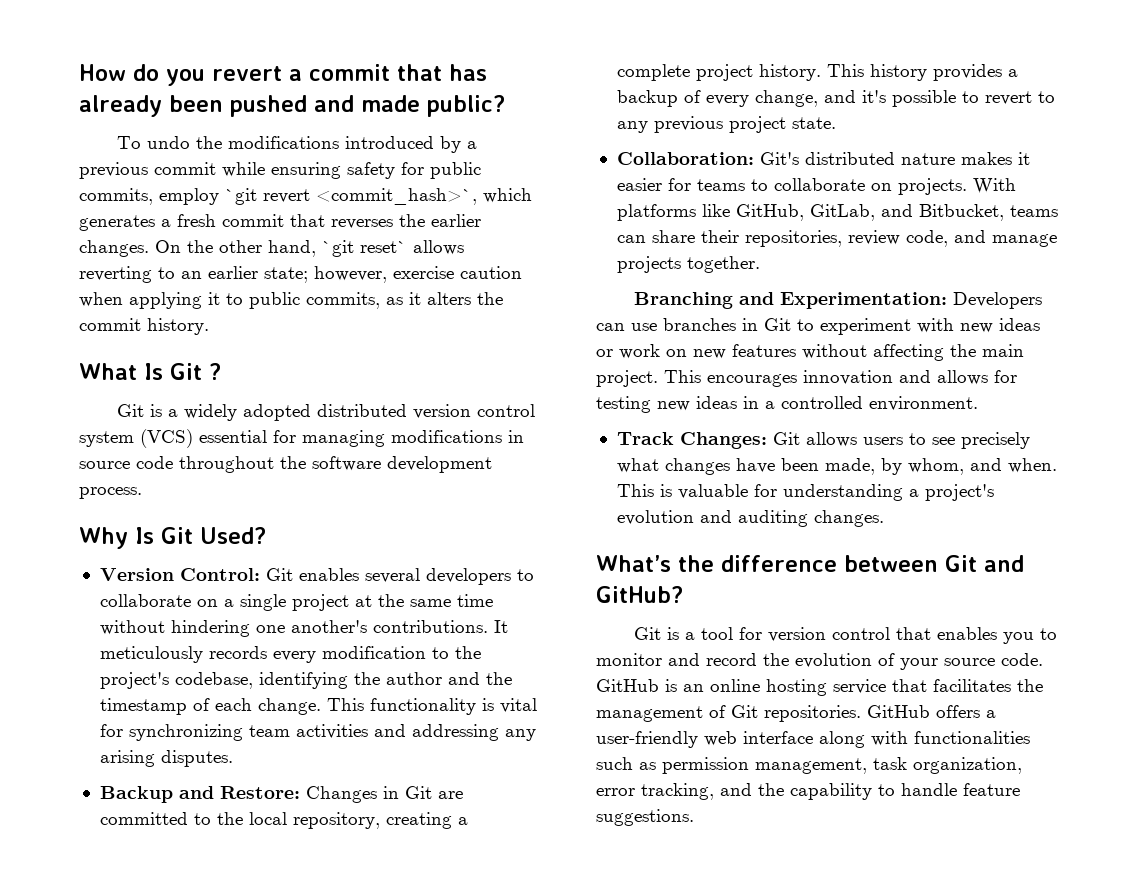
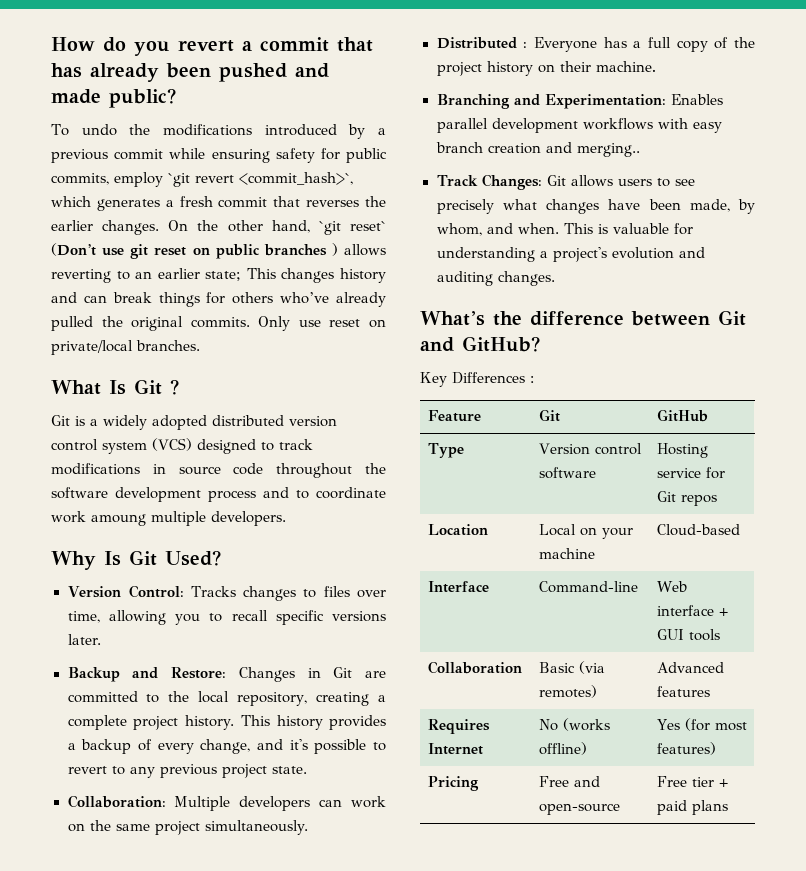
- On the other hand, `git reset` allows reverting to an earlier state; however, exercise caution when applying it to public commits, as it alters the commit history.
+ On the other hand, `git reset` (Don’t use git reset on public branches ) allows reverting to an earlier state; This changes history and can break things for others who’ve already pulled the original commits. Only use reset on private/local branches.
- Git is a widely adopted distributed version control system (VCS) essential for managing modifications in source code throughout the software development process.
+ Git is a widely adopted distributed version control system (VCS) designed to track modifications in source code throughout the software development process and to coordinate work amoung multiple developers.
- Version Control: Git enables several developers to collaborate on a single project at the same time without hindering one another's contributions. It meticulously records every modification to the project's codebase, identifying the author and the timestamp of each change. This functionality is vital for synchronizing team activities and addressing any arising disputes.
+ Version Control: Tracks changes to files over time, allowing you to recall specific versions later.
- Collaboration: Git's distributed nature makes it easier for teams to collaborate on projects. With platforms like GitHub, GitLab, and Bitbucket, teams can share their repositories, review code, and manage projects together.
- Branching and Experimentation: Developers can use branches in Git to experiment with new ideas or work on new features without affecting the main project. This encourages innovation and allows for testing new ideas in a controlled environment.
+ Collaboration: Multiple developers can work on the same project simultaneously.
+ Distributed : Everyone has a full copy of the project history on their machine.
+ Branching and Experimentation: Enables parallel development workflows with easy branch creation and merging..
- Git is a tool for version control that enables you to monitor and record the evolution of your source code. GitHub is an online hosting service that facilitates the management of Git repositories. GitHub offers a user-friendly web interface along with functionalities such as permission management, task organization, error tracking, and the capability to handle feature suggestions.
+ Key Differences :
+ Feature | Git | GitHub
+ Type | Version control software | Hosting service for Git repos
+ Location | Local on your machine | Cloud-based
+ Interface | Command-line | Web interface + GUI tools
+ Collaboration | Basic (via remotes) | Advanced features
+ Requires Internet | No (works offline) | Yes (for most features)
+ Pricing | Free and open-source | Free tier + paid plans

